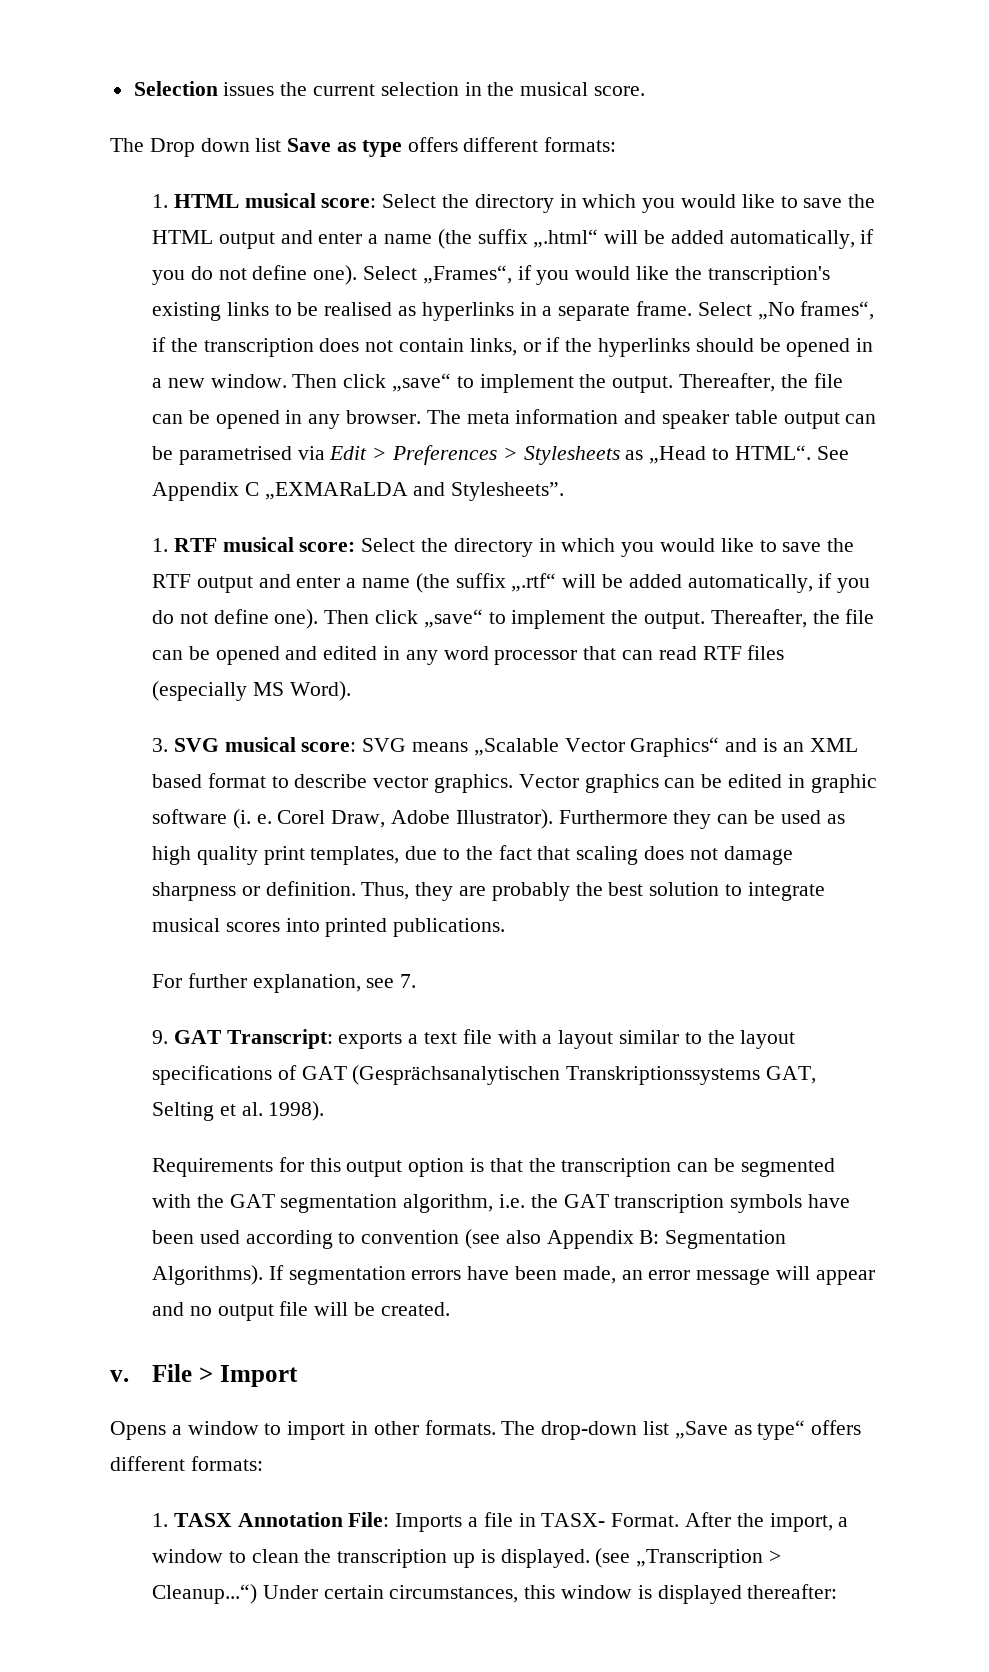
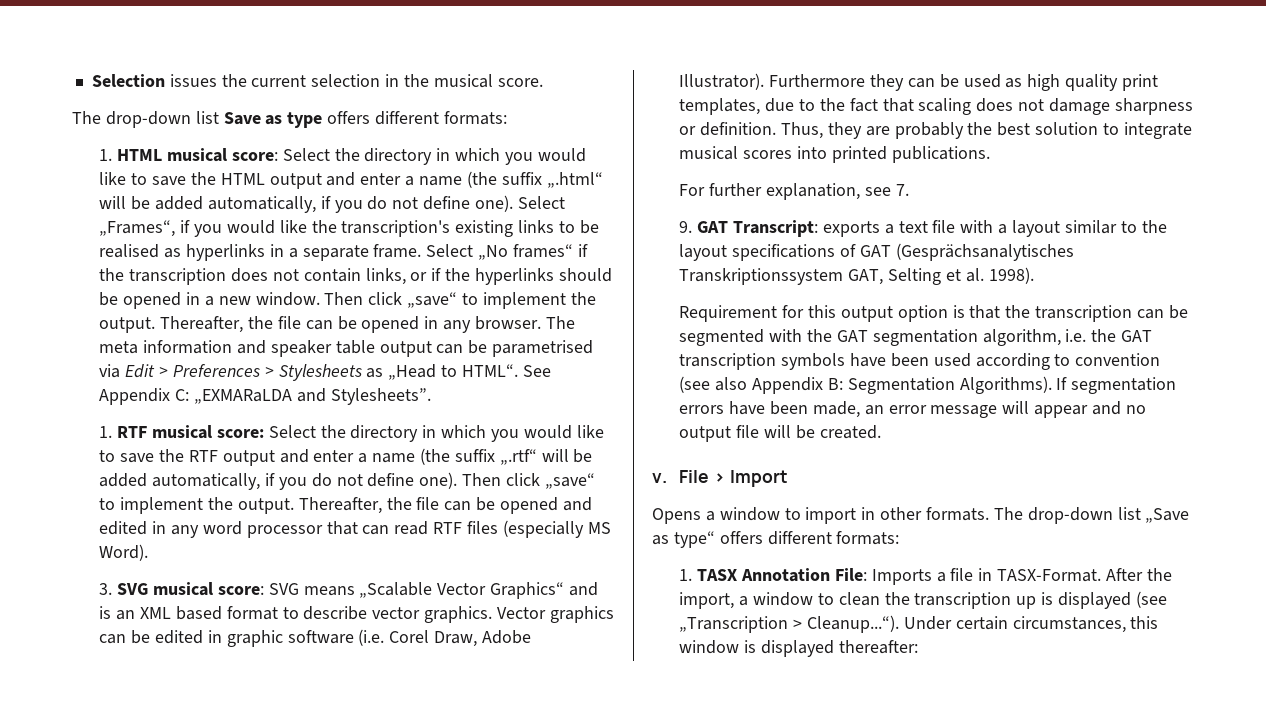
- The Drop down list Save as type offers different formats:
+ The drop-down list Save as type offers different formats:
- Select „No frames“, if the transcription does not contain links, or if the hyperlinks should be opened in a new window.
+ Select „No frames“ if the transcription does not contain links, or if the hyperlinks should be opened in a new window.
- See Appendix C „EXMARaLDA and Stylesheets”.
+ See Appendix C: „EXMARaLDA and Stylesheets”.
- Vector graphics can be edited in graphic software (i. e. Corel Draw, Adobe Illustrator).
+ Vector graphics can be edited in graphic software (i.e. Corel Draw, Adobe Illustrator).
- 9. GAT Transcript: exports a text file with a layout similar to the layout specifications of GAT (Gesprächsanalytischen Transkriptionssystems GAT, Selting et al. 1998).
+ 9. GAT Transcript: exports a text file with a layout similar to the layout specifications of GAT (Gesprächsanalytisches Transkriptionssystem GAT, Selting et al. 1998).
- Requirements for this output option is that the transcription can be segmented with the GAT segmentation algorithm, i.e. the GAT transcription symbols have been used according to convention (see also Appendix B: Segmentation Algorithms).
+ Requirement for this output option is that the transcription can be segmented with the GAT segmentation algorithm, i.e. the GAT transcription symbols have been used according to convention (see also Appendix B: Segmentation Algorithms).
- 1. TASX Annotation File: Imports a file in TASX- Format.
+ 1. TASX Annotation File: Imports a file in TASX-Format.
- After the import, a window to clean the transcription up is displayed. (see „Transcription > Cleanup...“) Under certain circumstances, this window is displayed thereafter:
+ After the import, a window to clean the transcription up is displayed (see „Transcription > Cleanup...“). Under certain circumstances, this window is displayed thereafter:

